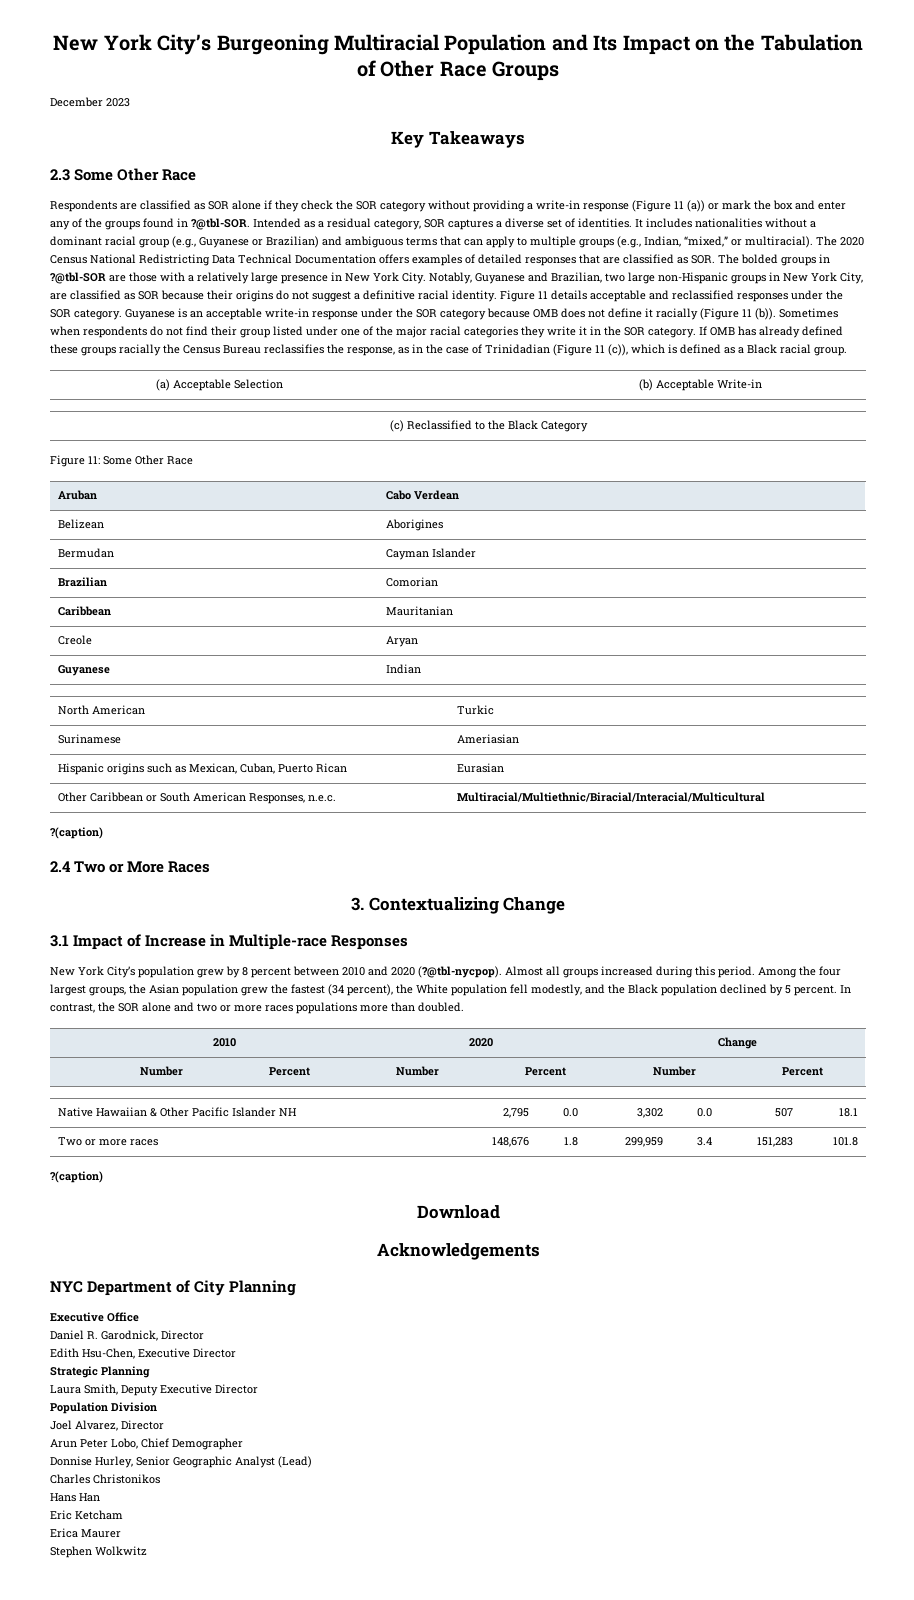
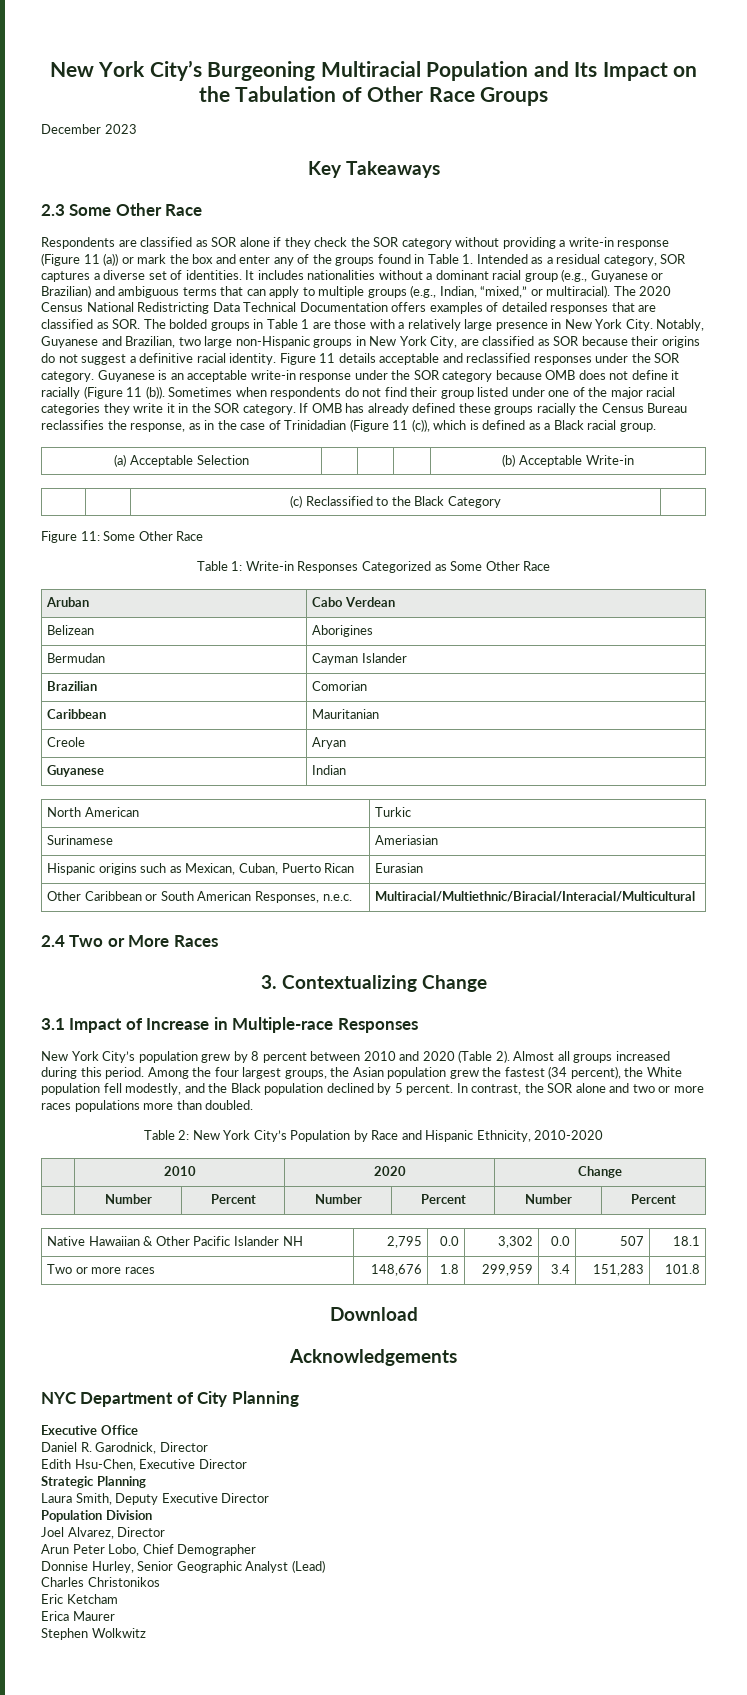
- Respondents are classified as SOR alone if they check the SOR category without providing a write-in response (Figure 11 (a)) or mark the box and enter any of the groups found in ?@tbl-SOR. Intended as a residual category, SOR captures a diverse set of identities.
+ Respondents are classified as SOR alone if they check the SOR category without providing a write-in response (Figure 11 (a)) or mark the box and enter any of the groups found in Table 1. Intended as a residual category, SOR captures a diverse set of identities.
- The 2020 Census National Redistricting Data Technical Documentation offers examples of detailed responses that are classified as SOR. The bolded groups in ?@tbl-SOR are those with a relatively large presence in New York City.
+ The 2020 Census National Redistricting Data Technical Documentation offers examples of detailed responses that are classified as SOR. The bolded groups in Table 1 are those with a relatively large presence in New York City.
+ Table 1: Write-in Responses Categorized as Some Other Race
  Other Caribbean or South American Responses, n.e.c. | Multiracial/Multiethnic/Biracial/Interacial/Multicultural
- ?(caption)
- New York City’s population grew by 8 percent between 2010 and 2020 (?@tbl-nycpop).
+ New York City’s population grew by 8 percent between 2010 and 2020 (Table 2).
+ Table 2: New York City’s Population by Race and Hispanic Ethnicity, 2010-2020
  Two or more races | 148,676 | 1.8 | 299,959 | 3.4 | 151,283 | 101.8
- ?(caption)
- Hans Han

